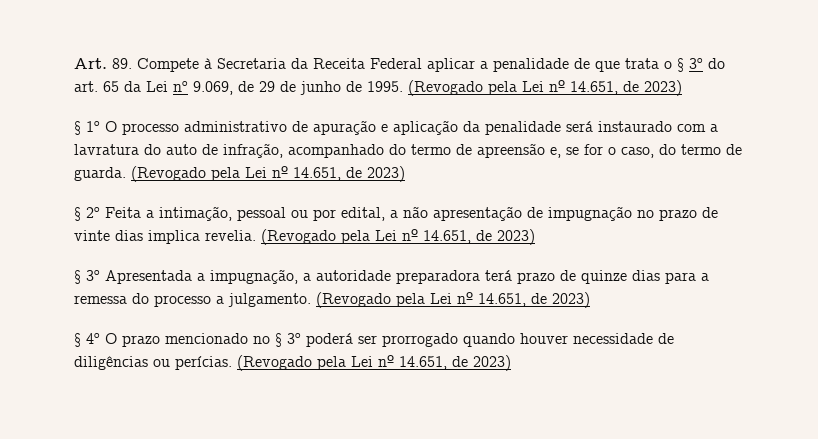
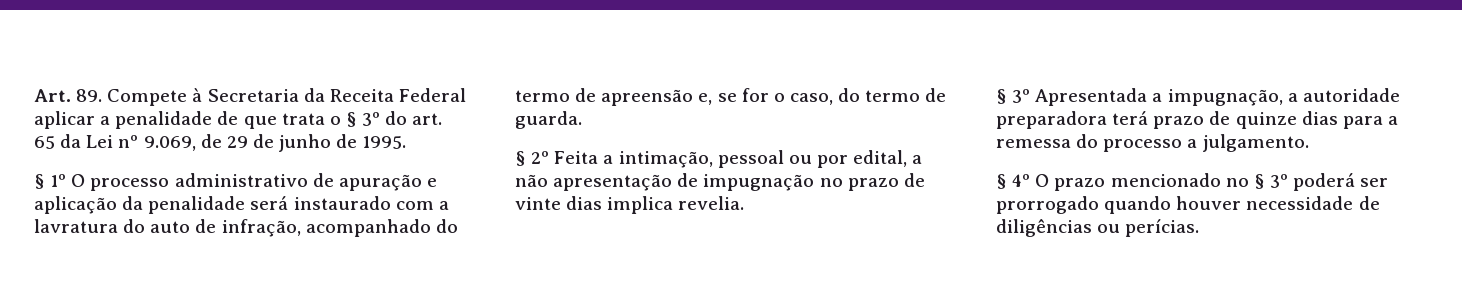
- Art. 89. Compete à Secretaria da Receita Federal aplicar a penalidade de que trata o § 3o do art. 65 da Lei no 9.069, de 29 de junho de 1995. (Revogado pela Lei nº 14.651, de 2023)
- § 1o O processo administrativo de apuração e aplicação da penalidade será instaurado com a lavratura do auto de infração, acompanhado do termo de apreensão e, se for o caso, do termo de guarda. (Revogado pela Lei nº 14.651, de 2023)
- § 2o Feita a intimação, pessoal ou por edital, a não apresentação de impugnação no prazo de vinte dias implica revelia. (Revogado pela Lei nº 14.651, de 2023)
- § 3o Apresentada a impugnação, a autoridade preparadora terá prazo de quinze dias para a remessa do processo a julgamento. (Revogado pela Lei nº 14.651, de 2023)
- § 4o O prazo mencionado no § 3o poderá ser prorrogado quando houver necessidade de diligências ou perícias. (Revogado pela Lei nº 14.651, de 2023)
+ Art. 89. Compete à Secretaria da Receita Federal aplicar a penalidade de que trata o § 3º do art. 65 da Lei nº 9.069, de 29 de junho de 1995.
+ § 1º O processo administrativo de apuração e aplicação da penalidade será instaurado com a lavratura do auto de infração, acompanhado do termo de apreensão e, se for o caso, do termo de guarda.
+ § 2º Feita a intimação, pessoal ou por edital, a não apresentação de impugnação no prazo de vinte dias implica revelia.
+ § 3º Apresentada a impugnação, a autoridade preparadora terá prazo de quinze dias para a remessa do processo a julgamento.
+ § 4º O prazo mencionado no § 3º poderá ser prorrogado quando houver necessidade de diligências ou perícias.

